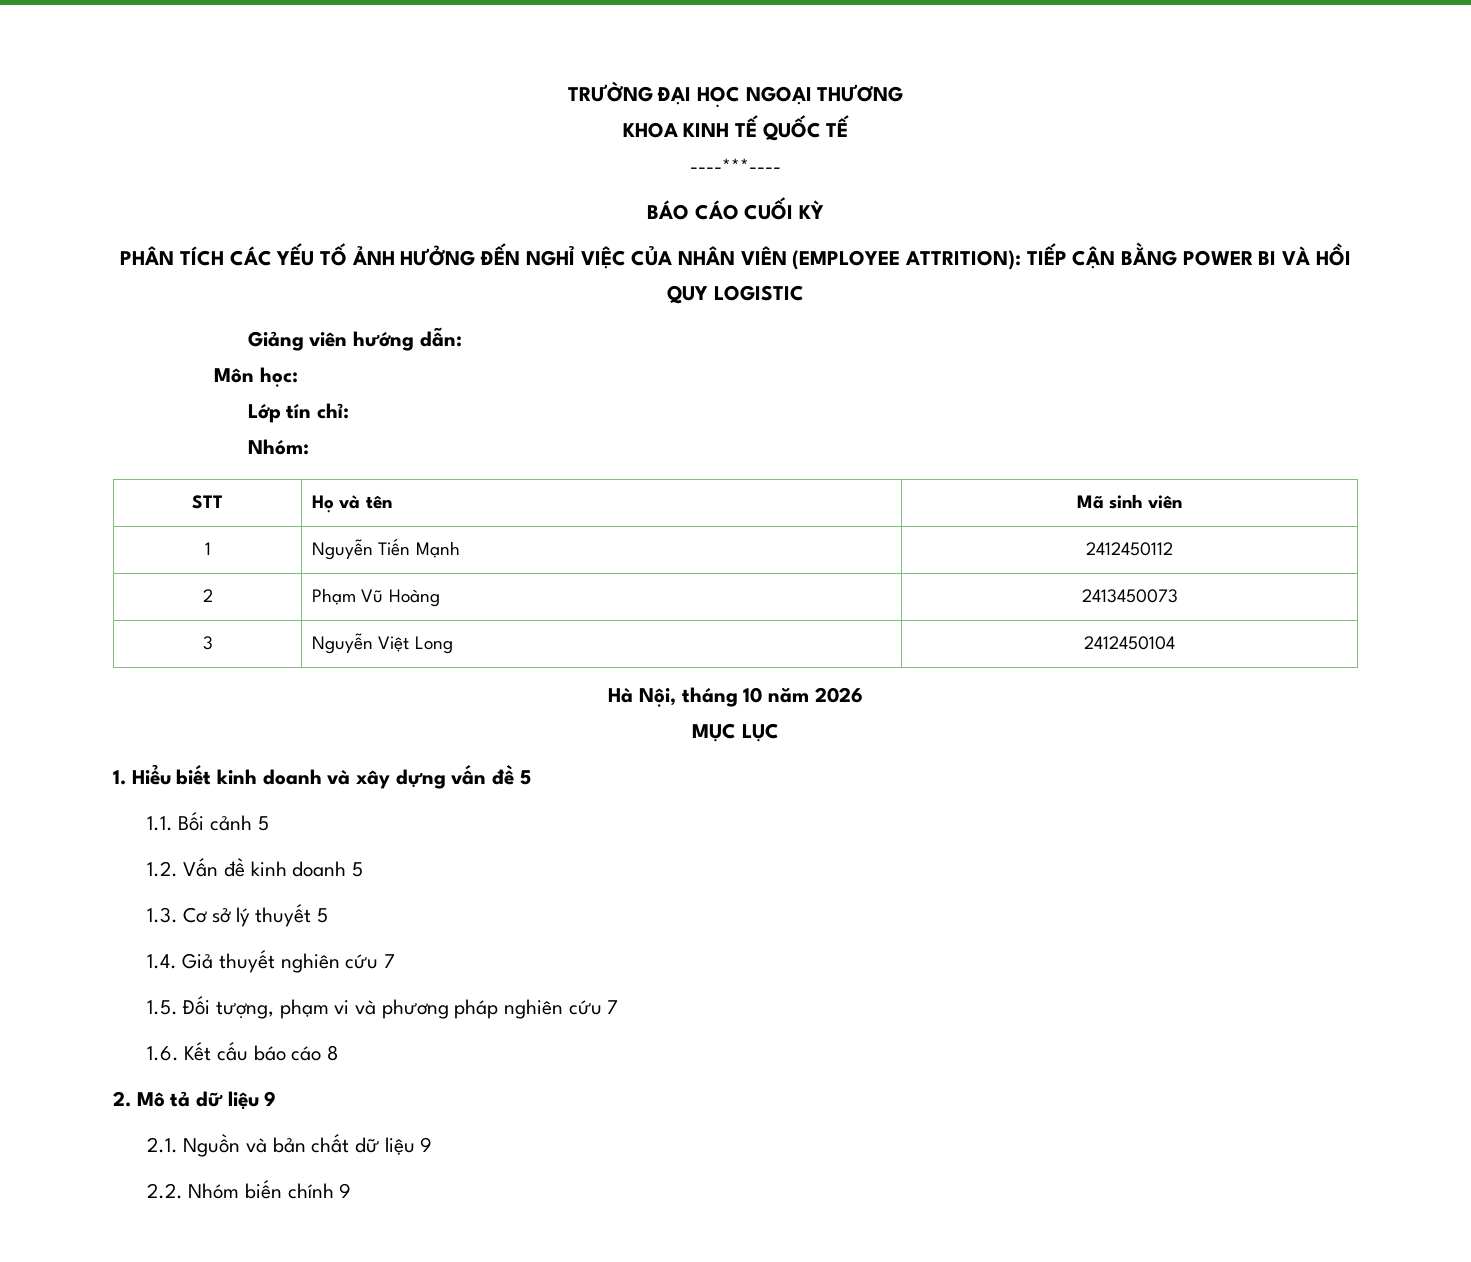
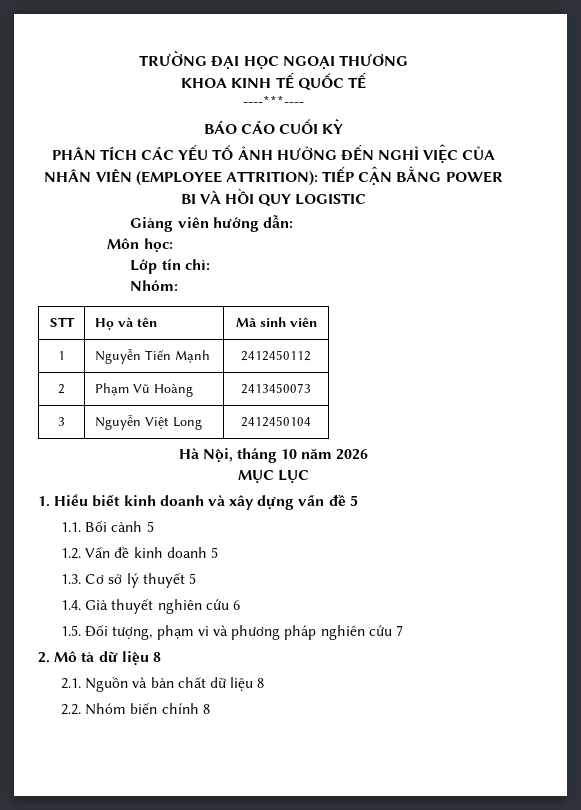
- 1.4. Giả thuyết nghiên cứu 7
+ 1.4. Giả thuyết nghiên cứu 6
- 1.6. Kết cấu báo cáo 8
- 2. Mô tả dữ liệu 9
+ 2. Mô tả dữ liệu 8
- 2.1. Nguồn và bản chất dữ liệu 9
+ 2.1. Nguồn và bản chất dữ liệu 8
- 2.2. Nhóm biến chính 9
+ 2.2. Nhóm biến chính 8

